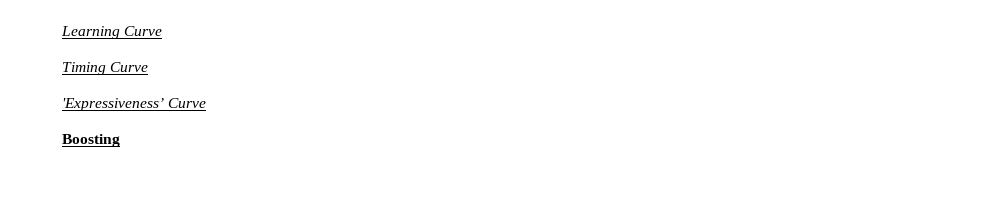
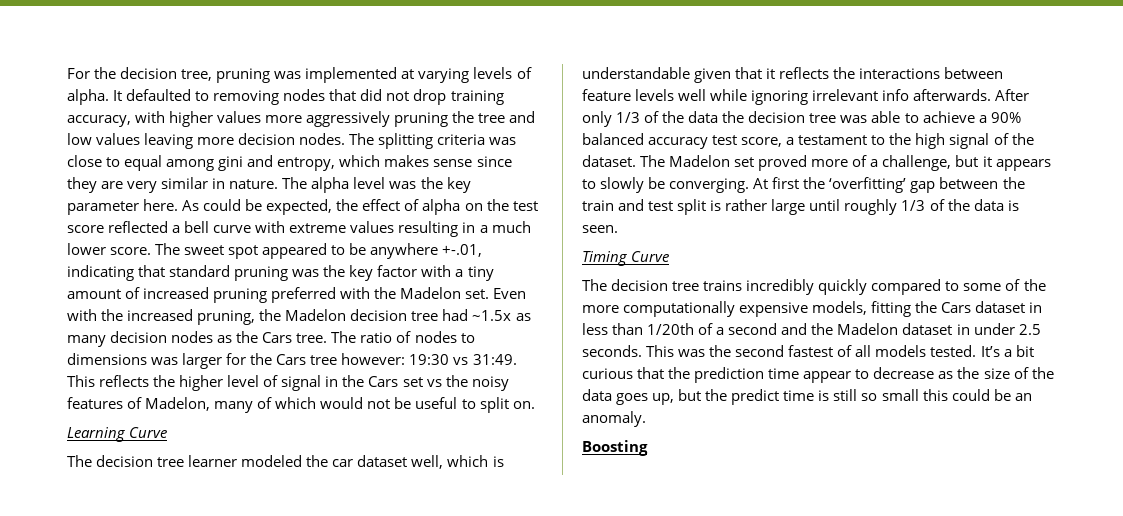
+ For the decision tree, pruning was implemented at varying levels of alpha. It defaulted to removing nodes that did not drop training accuracy, with higher values more aggressively pruning the tree and low values leaving more decision nodes. The splitting criteria was close to equal among gini and entropy, which makes sense since they are very similar in nature. The alpha level was the key parameter here. As could be expected, the effect of alpha on the test score reflected a bell curve with extreme values resulting in a much lower score. The sweet spot appeared to be anywhere +-.01, indicating that standard pruning was the key factor with a tiny amount of increased pruning preferred with the Madelon set. Even with the increased pruning, the Madelon decision tree had ~1.5x as many decision nodes as the Cars tree. The ratio of nodes to dimensions was larger for the Cars tree however: 19:30 vs 31:49. This reflects the higher level of signal in the Cars set vs the noisy features of Madelon, many of which would not be useful to split on.
  Learning Curve
+ The decision tree learner modeled the car dataset well, which is understandable given that it reflects the interactions between feature levels well while ignoring irrelevant info afterwards. After only 1/3 of the data the decision tree was able to achieve a 90% balanced accuracy test score, a testament to the high signal of the dataset. The Madelon set proved more of a challenge, but it appears to slowly be converging. At first the ‘overfitting’ gap between the train and test split is rather large until roughly 1/3 of the data is seen.
  Timing Curve
- 'Expressiveness’ Curve
+ The decision tree trains incredibly quickly compared to some of the more computationally expensive models, fitting the Cars dataset in less than 1/20th of a second and the Madelon dataset in under 2.5 seconds. This was the second fastest of all models tested. It’s a bit curious that the prediction time appear to decrease as the size of the data goes up, but the predict time is still so small this could be an anomaly.

